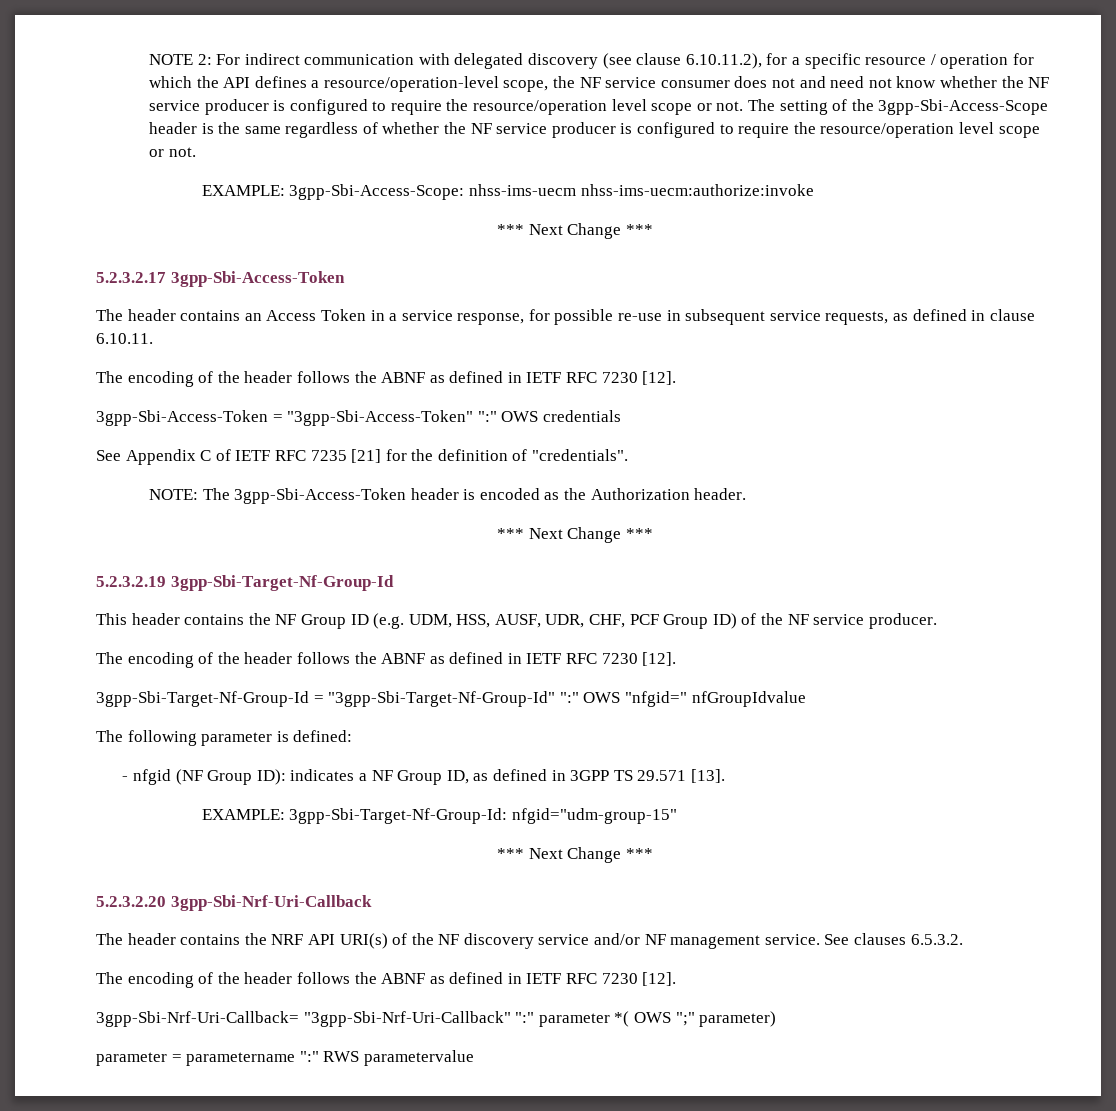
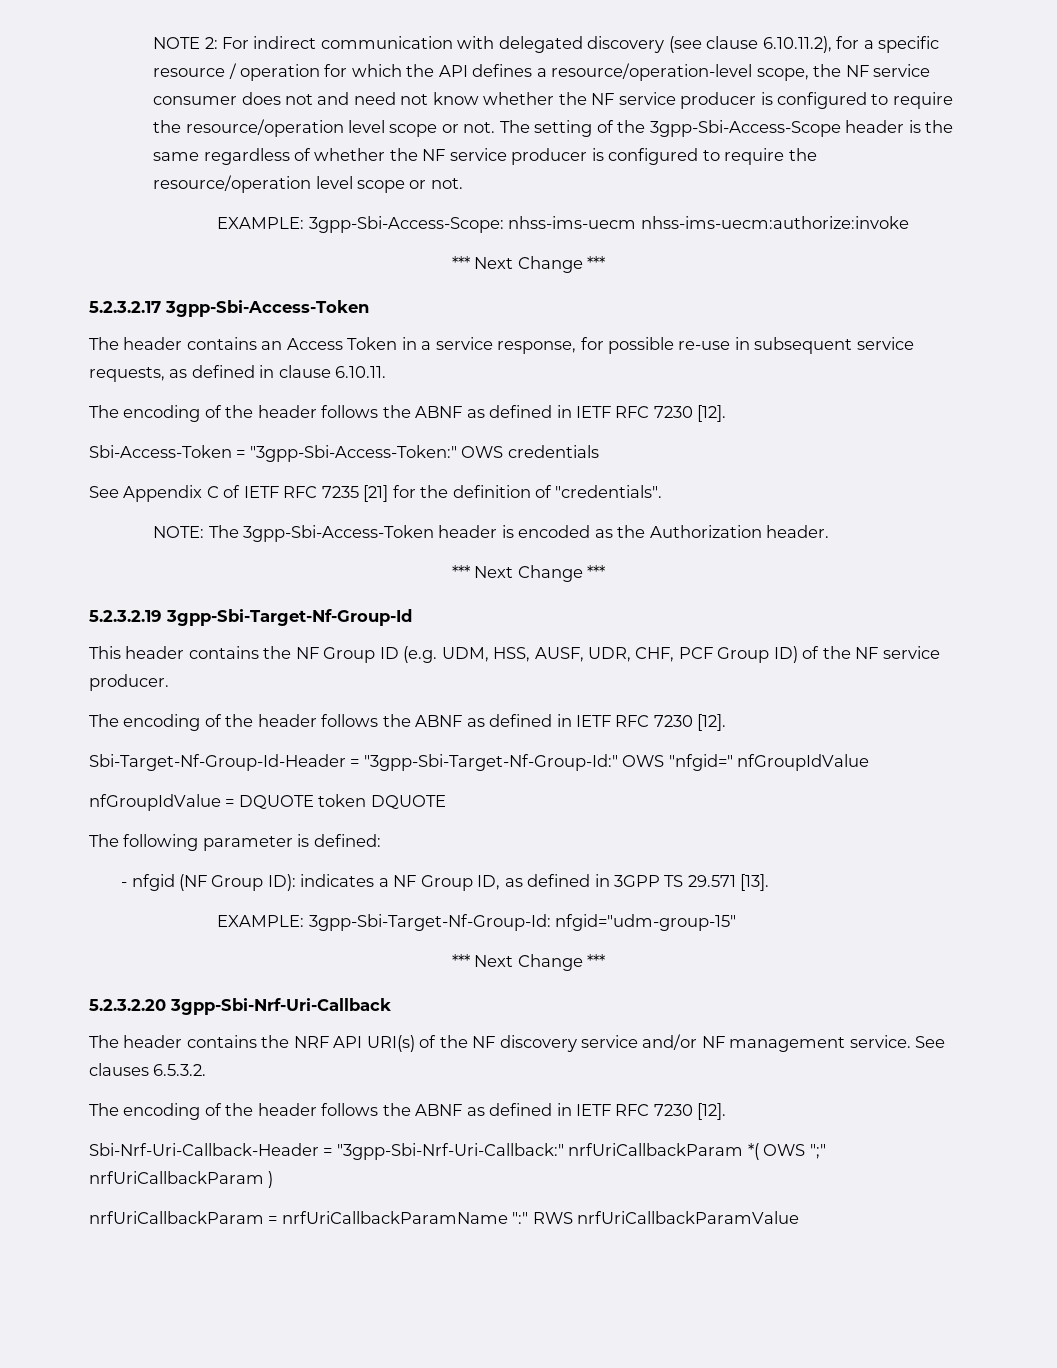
- 3gpp-Sbi-Access-Token = "3gpp-Sbi-Access-Token" ":" OWS credentials
+ Sbi-Access-Token = "3gpp-Sbi-Access-Token:" OWS credentials
- 3gpp-Sbi-Target-Nf-Group-Id = "3gpp-Sbi-Target-Nf-Group-Id" ":" OWS "nfgid=" nfGroupIdvalue
+ Sbi-Target-Nf-Group-Id-Header = "3gpp-Sbi-Target-Nf-Group-Id:" OWS "nfgid=" nfGroupIdValue
+ nfGroupIdValue = DQUOTE token DQUOTE
- 3gpp-Sbi-Nrf-Uri-Callback= "3gpp-Sbi-Nrf-Uri-Callback" ":" parameter *( OWS ";" parameter)
- parameter = parametername ":" RWS parametervalue
+ Sbi-Nrf-Uri-Callback-Header = "3gpp-Sbi-Nrf-Uri-Callback:" nrfUriCallbackParam *( OWS ";" nrfUriCallbackParam )
+ nrfUriCallbackParam = nrfUriCallbackParamName ":" RWS nrfUriCallbackParamValue

